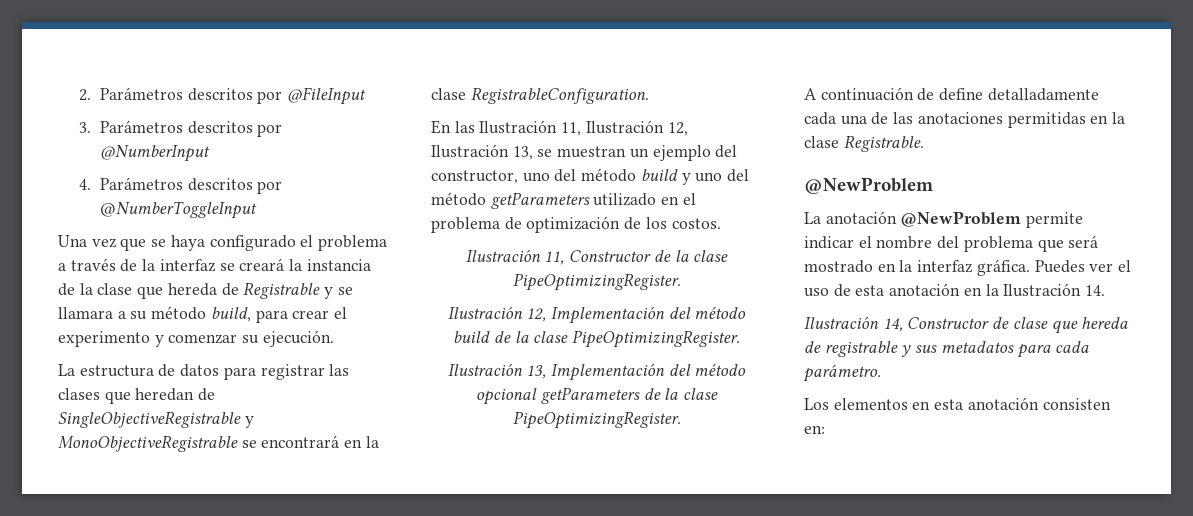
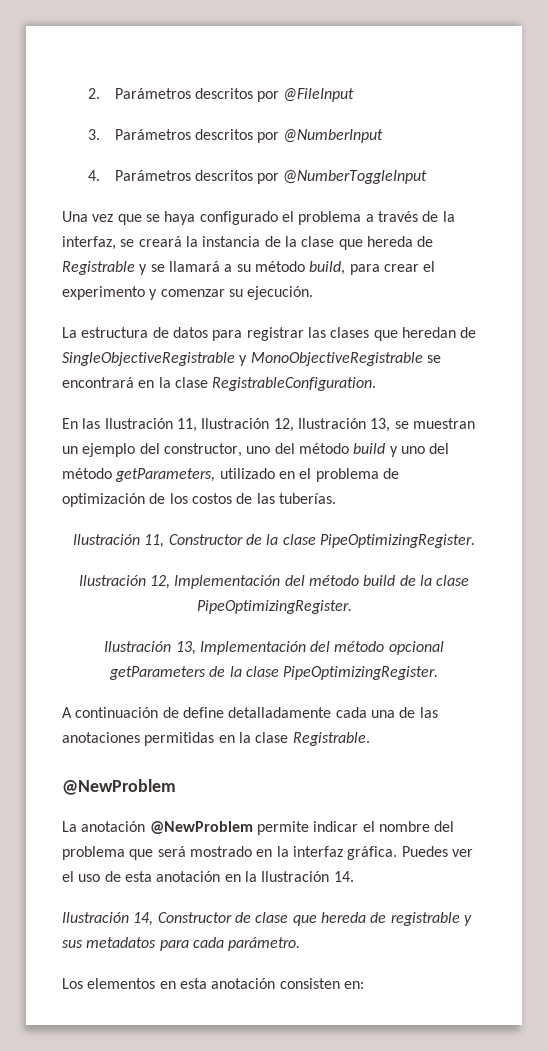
- Una vez que se haya configurado el problema a través de la interfaz se creará la instancia de la clase que hereda de Registrable y se llamara a su método build, para crear el experimento y comenzar su ejecución.
+ Una vez que se haya configurado el problema a través de la interfaz, se creará la instancia de la clase que hereda de Registrable y se llamará a su método build, para crear el experimento y comenzar su ejecución.
- En las Ilustración 11, Ilustración 12, Ilustración 13, se muestran un ejemplo del constructor, uno del método build y uno del método getParameters utilizado en el problema de optimización de los costos.
+ En las Ilustración 11, Ilustración 12, Ilustración 13, se muestran un ejemplo del constructor, uno del método build y uno del método getParameters, utilizado en el problema de optimización de los costos de las tuberías.

